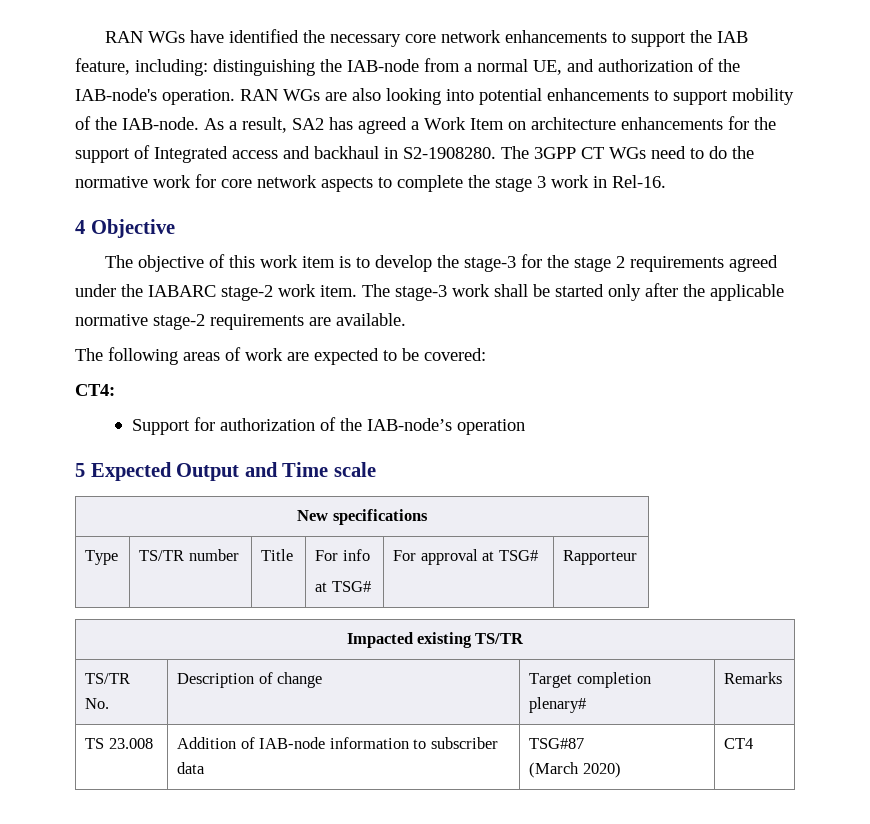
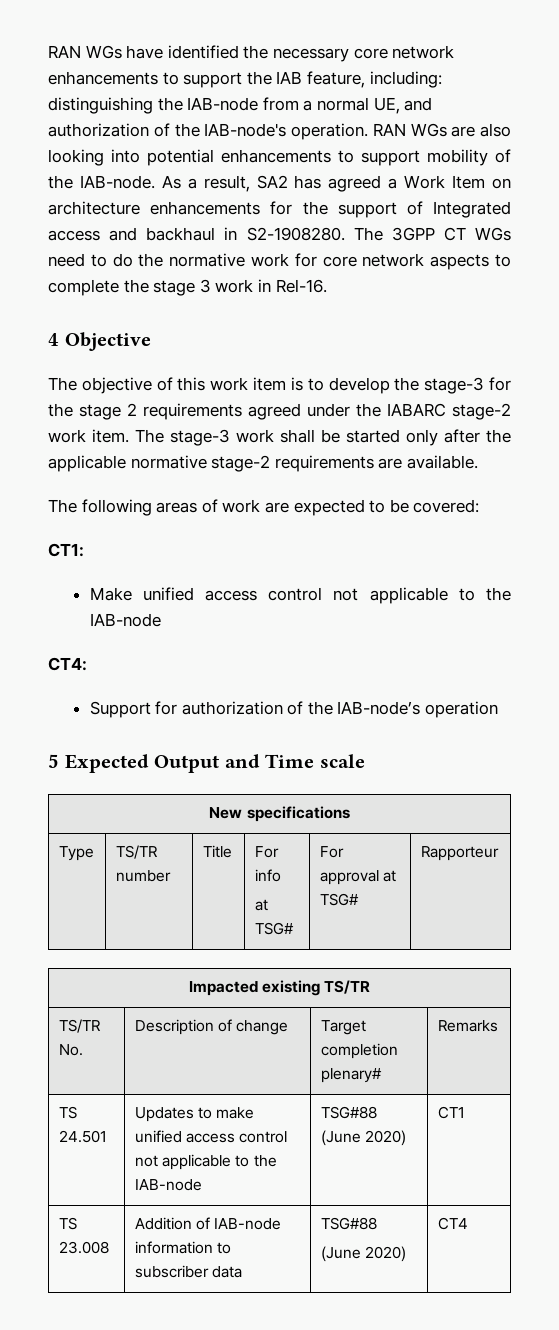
+ CT1:
+ Make unified access control not applicable to the IAB-node
+ TS 24.501 | Updates to make unified access control not applicable to the IAB-node | TSG#88 (June 2020) | CT1
- TS 23.008 | Addition of IAB-node information to subscriber data | TSG#87
- (March 2020) | CT4
+ TS 23.008 | Addition of IAB-node information to subscriber data | TSG#88
+ (June 2020) | CT4

